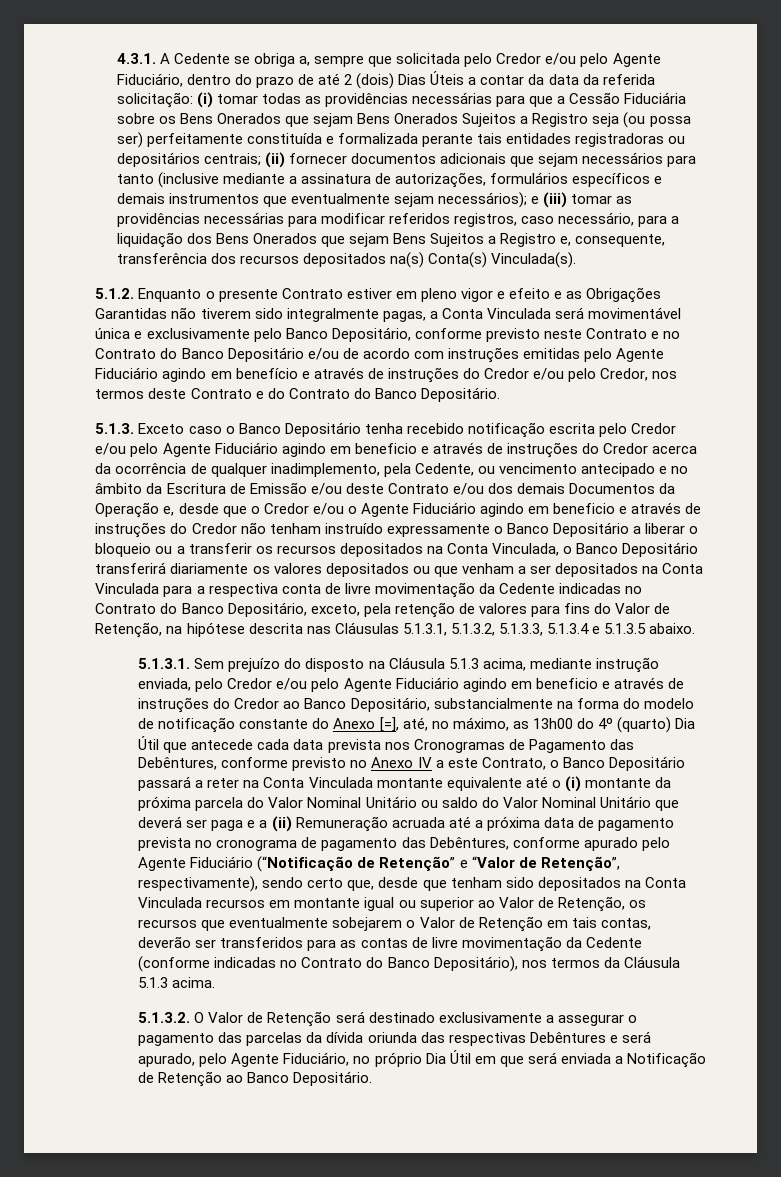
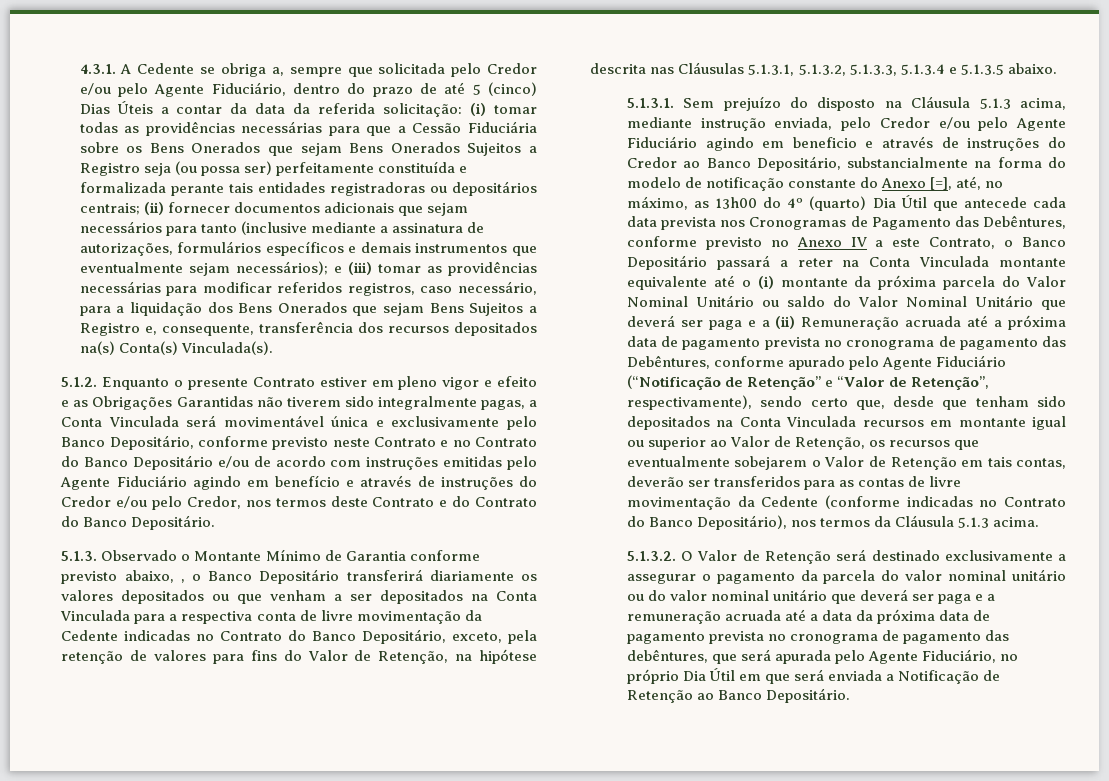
- 4.3.1. A Cedente se obriga a, sempre que solicitada pelo Credor e/ou pelo Agente Fiduciário, dentro do prazo de até 2 (dois) Dias Úteis a contar da data da referida solicitação:
+ 4.3.1. A Cedente se obriga a, sempre que solicitada pelo Credor e/ou pelo Agente Fiduciário, dentro do prazo de até 5 (cinco) Dias Úteis a contar da data da referida solicitação:
- 5.1.3. Exceto caso o Banco Depositário tenha recebido notificação escrita pelo Credor e/ou pelo Agente Fiduciário agindo em beneficio e através de instruções do Credor acerca da ocorrência de qualquer inadimplemento, pela Cedente, ou vencimento antecipado e no âmbito da Escritura de Emissão e/ou deste Contrato e/ou dos demais Documentos da Operação e, desde que o Credor e/ou o Agente Fiduciário agindo em beneficio e através de instruções do Credor não tenham instruído expressamente o Banco Depositário a liberar o bloqueio ou a transferir os recursos depositados na Conta Vinculada, o Banco Depositário transferirá diariamente os valores depositados ou que venham a ser depositados na Conta Vinculada para a respectiva conta de livre movimentação da Cedente indicadas no Contrato do Banco Depositário, exceto, pela retenção de valores para fins do Valor de Retenção, na hipótese descrita nas Cláusulas 5.1.3.1, 5.1.3.2, 5.1.3.3, 5.1.3.4 e 5.1.3.5 abaixo.
+ 5.1.3. Observado o Montante Mínimo de Garantia conforme previsto abaixo, , o Banco Depositário transferirá diariamente os valores depositados ou que venham a ser depositados na Conta Vinculada para a respectiva conta de livre movimentação da Cedente indicadas no Contrato do Banco Depositário, exceto, pela retenção de valores para fins do Valor de Retenção, na hipótese descrita nas Cláusulas 5.1.3.1, 5.1.3.2, 5.1.3.3, 5.1.3.4 e 5.1.3.5 abaixo.
- 5.1.3.2. O Valor de Retenção será destinado exclusivamente a assegurar o pagamento das parcelas da dívida oriunda das respectivas Debêntures e será apurado, pelo Agente Fiduciário, no próprio Dia Útil em que será enviada a Notificação de Retenção ao Banco Depositário.
+ 5.1.3.2. O Valor de Retenção será destinado exclusivamente a assegurar o pagamento da parcela do valor nominal unitário ou do valor nominal unitário que deverá ser paga e a remuneração acruada até a data da próxima data de pagamento prevista no cronograma de pagamento das debêntures, que será apurada pelo Agente Fiduciário, no próprio Dia Útil em que será enviada a Notificação de Retenção ao Banco Depositário.

